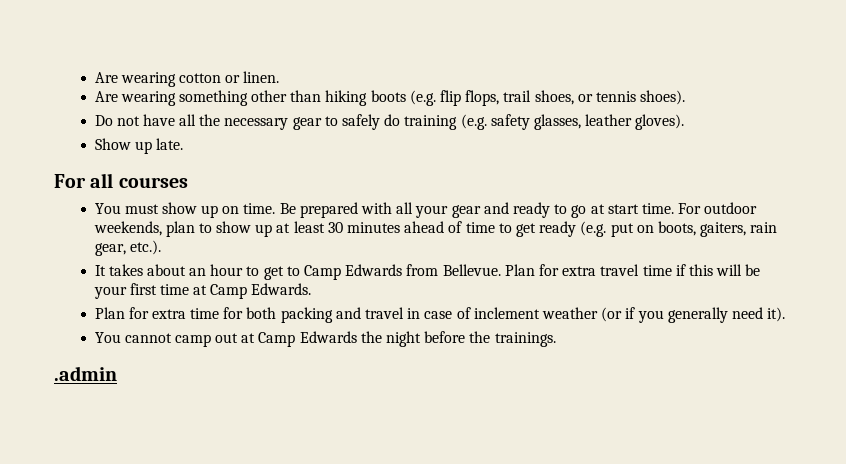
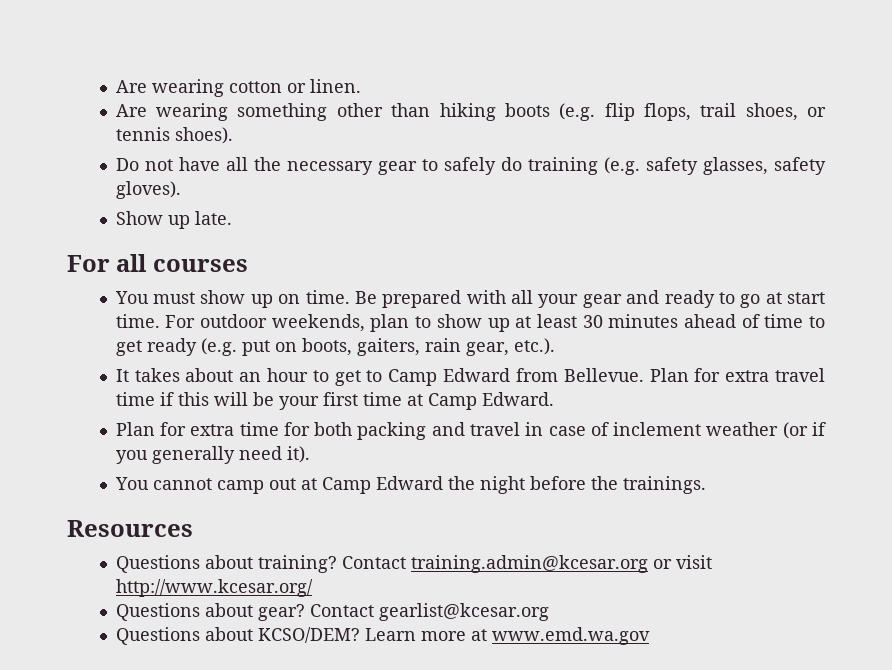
- Do not have all the necessary gear to safely do training (e.g. safety glasses, leather gloves).
+ Do not have all the necessary gear to safely do training (e.g. safety glasses, safety gloves).
- It takes about an hour to get to Camp Edwards from Bellevue.
+ It takes about an hour to get to Camp Edward from Bellevue.
- Plan for extra travel time if this will be your first time at Camp Edwards.
+ Plan for extra travel time if this will be your first time at Camp Edward.
- You cannot camp out at Camp Edwards the night before the trainings.
+ You cannot camp out at Camp Edward the night before the trainings.
- .admin
+ Resources
+ Questions about training? Contact training.admin@kcesar.org or visit http://www.kcesar.org/
+ Questions about gear? Contact gearlist@kcesar.org
+ Questions about KCSO/DEM? Learn more at www.emd.wa.gov

